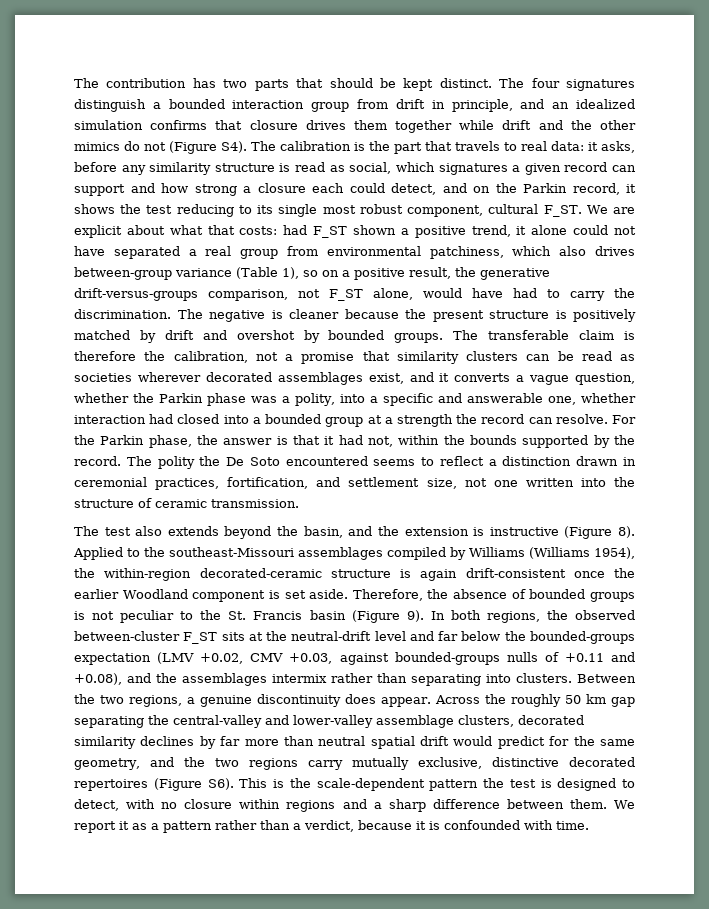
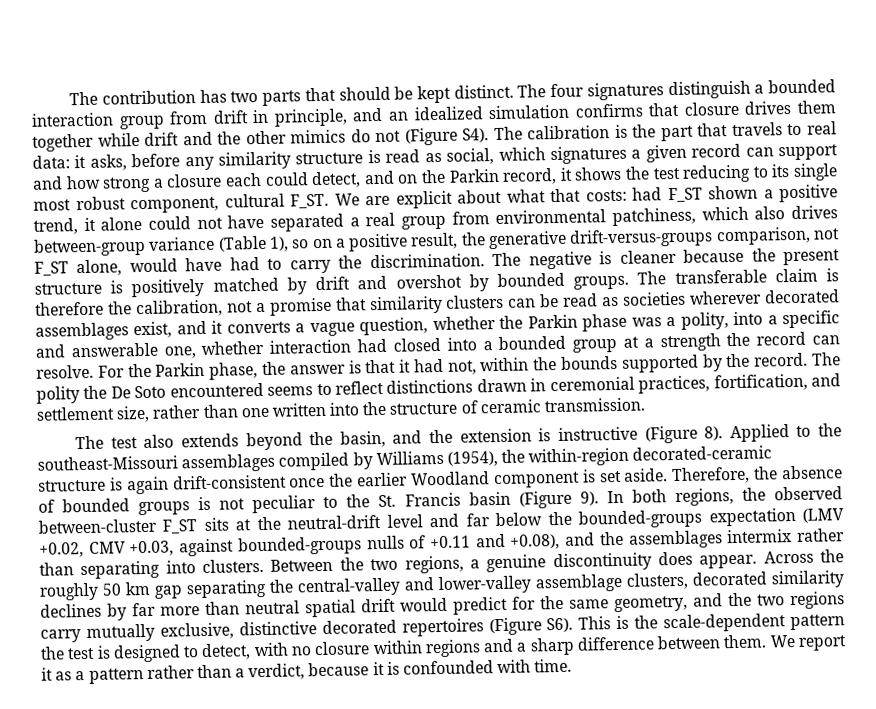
- The polity the De Soto encountered seems to reflect a distinction drawn in ceremonial practices, fortification, and settlement size, not one written into the structure of ceramic transmission.
+ The polity the De Soto encountered seems to reflect distinctions drawn in ceremonial practices, fortification, and settlement size, rather than one written into the structure of ceramic transmission.
- Applied to the southeast-Missouri assemblages compiled by Williams (Williams 1954), the within-region decorated-ceramic structure is again drift-consistent once the earlier Woodland component is set aside.
+ Applied to the southeast-Missouri assemblages compiled by Williams (1954), the within-region decorated-ceramic structure is again drift-consistent once the earlier Woodland component is set aside.

